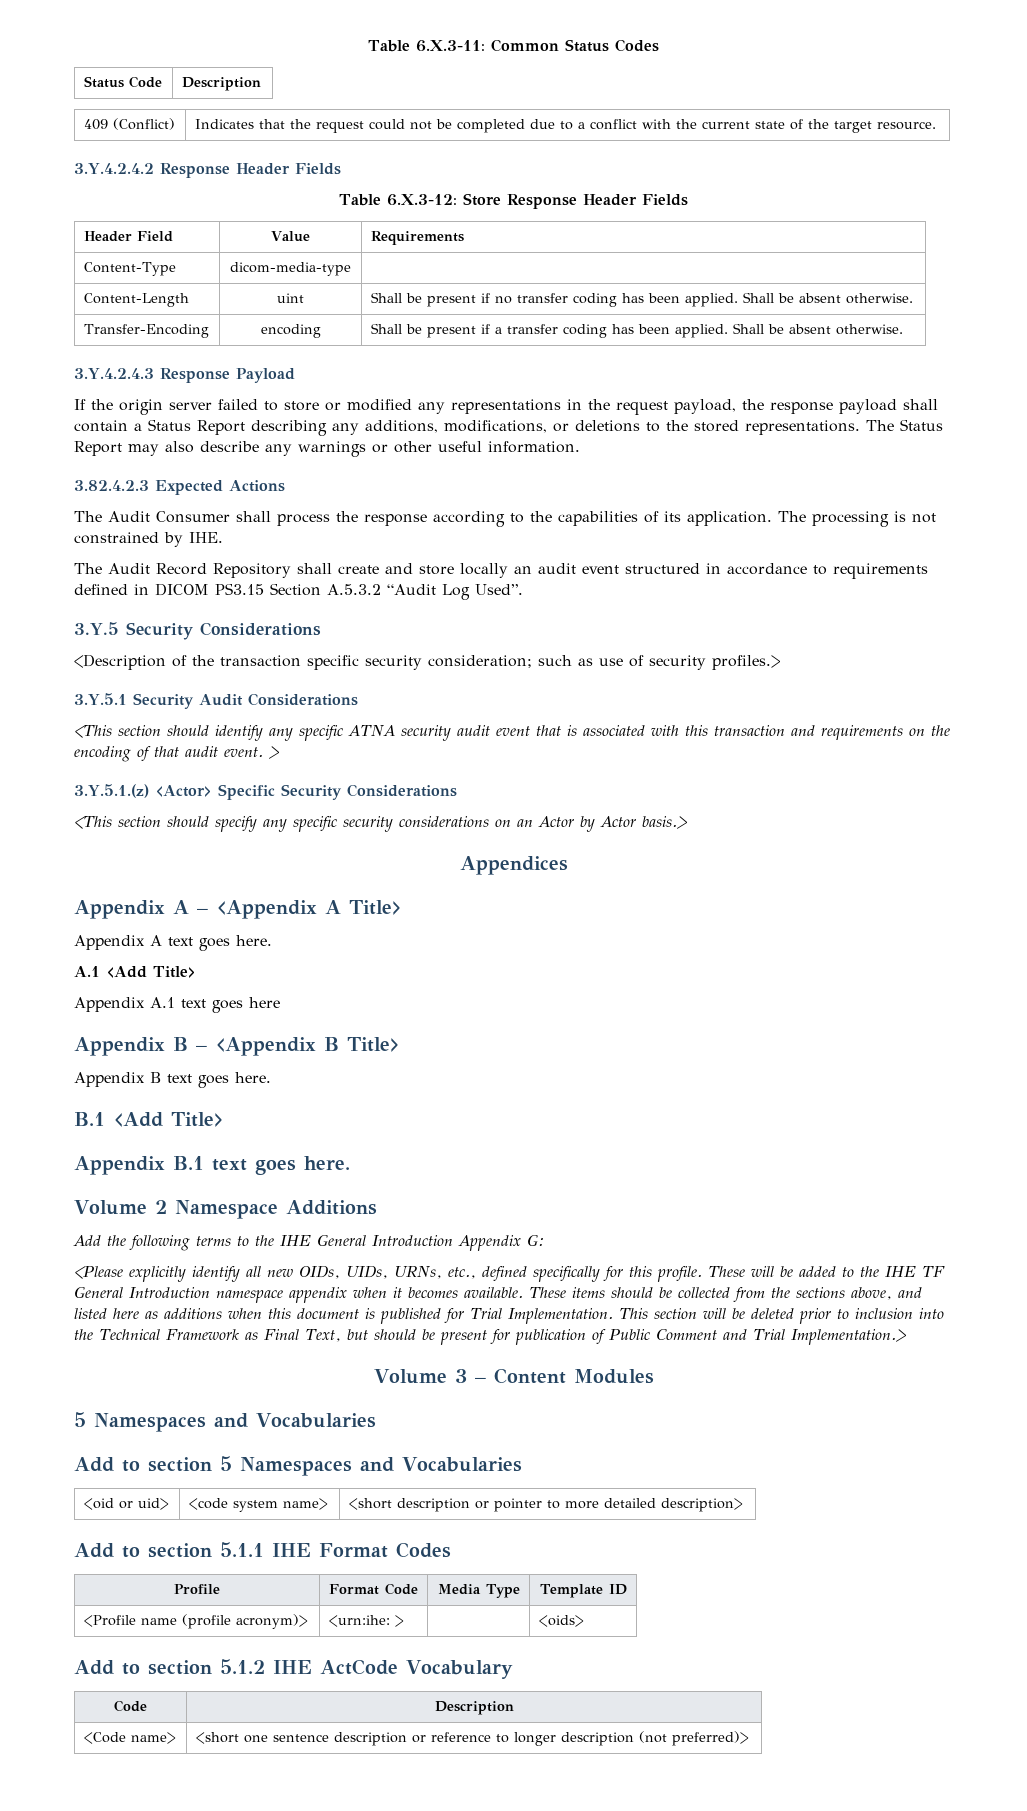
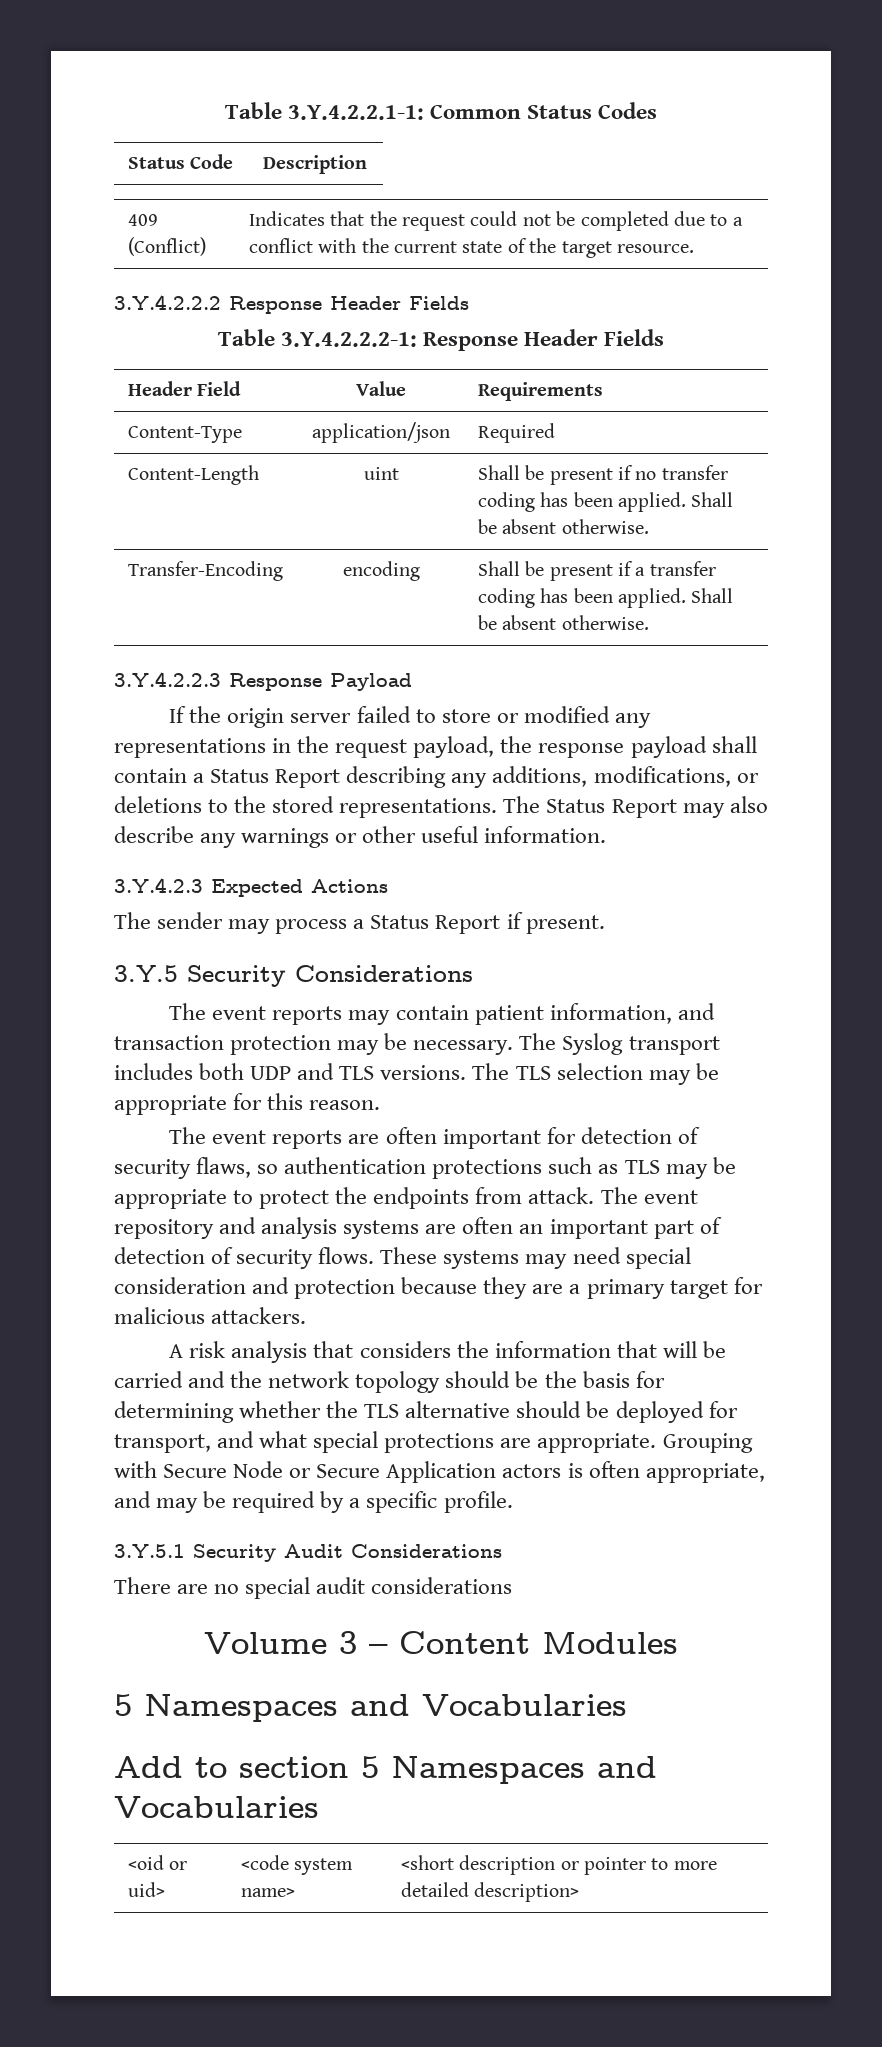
- Table 6.X.3-11: Common Status Codes
+ Table 3.Y.4.2.2.1-1: Common Status Codes
- 3.Y.4.2.4.2 Response Header Fields
+ 3.Y.4.2.2.2 Response Header Fields
- Table 6.X.3-12: Store Response Header Fields
+ Table 3.Y.4.2.2.2-1: Response Header Fields
- Content-Type | dicom-media-type |
+ Content-Type | application/json | Required
- 3.Y.4.2.4.3 Response Payload
+ 3.Y.4.2.2.3 Response Payload
- 3.82.4.2.3 Expected Actions
+ 3.Y.4.2.3 Expected Actions
- The Audit Consumer shall process the response according to the capabilities of its application. The processing is not constrained by IHE.
- The Audit Record Repository shall create and store locally an audit event structured in accordance to requirements defined in DICOM PS3.15 Section A.5.3.2 “Audit Log Used”.
+ The sender may process a Status Report if present.
  3.Y.5 Security Considerations
- <Description of the transaction specific security consideration; such as use of security profiles.>
+ The event reports may contain patient information, and transaction protection may be necessary. The Syslog transport includes both UDP and TLS versions. The TLS selection may be appropriate for this reason.
+ The event reports are often important for detection of security flaws, so authentication protections such as TLS may be appropriate to protect the endpoints from attack. The event repository and analysis systems are often an important part of detection of security flows. These systems may need special consideration and protection because they are a primary target for malicious attackers.
+ A risk analysis that considers the information that will be carried and the network topology should be the basis for determining whether the TLS alternative should be deployed for transport, and what special protections are appropriate. Grouping with Secure Node or Secure Application actors is often appropriate, and may be required by a specific profile.
  3.Y.5.1 Security Audit Considerations
- <This section should identify any specific ATNA security audit event that is associated with this transaction and requirements on the encoding of that audit event. >
- 3.Y.5.1.(z) <Actor> Specific Security Considerations
- <This section should specify any specific security considerations on an Actor by Actor basis.>
- Appendices
- Appendix A – <Appendix A Title>
- Appendix A text goes here.
- A.1 <Add Title>
- Appendix A.1 text goes here
- Appendix B – <Appendix B Title>
- Appendix B text goes here.
- B.1 <Add Title>
- Appendix B.1 text goes here.
- Volume 2 Namespace Additions
- Add the following terms to the IHE General Introduction Appendix G:
- <Please explicitly identify all new OIDs, UIDs, URNs, etc., defined specifically for this profile. These will be added to the IHE TF General Introduction namespace appendix when it becomes available. These items should be collected from the sections above, and listed here as additions when this document is published for Trial Implementation. This section will be deleted prior to inclusion into the Technical Framework as Final Text, but should be present for publication of Public Comment and Trial Implementation.>
+ There are no special audit considerations
- Add to section 5.1.1 IHE Format Codes
- Profile | Format Code | Media Type | Template ID
- <Profile name (profile acronym)> | <urn:ihe: > | | <oids>
- Add to section 5.1.2 IHE ActCode Vocabulary
- Code | Description
- <Code name> | <short one sentence description or reference to longer description (not preferred)>

